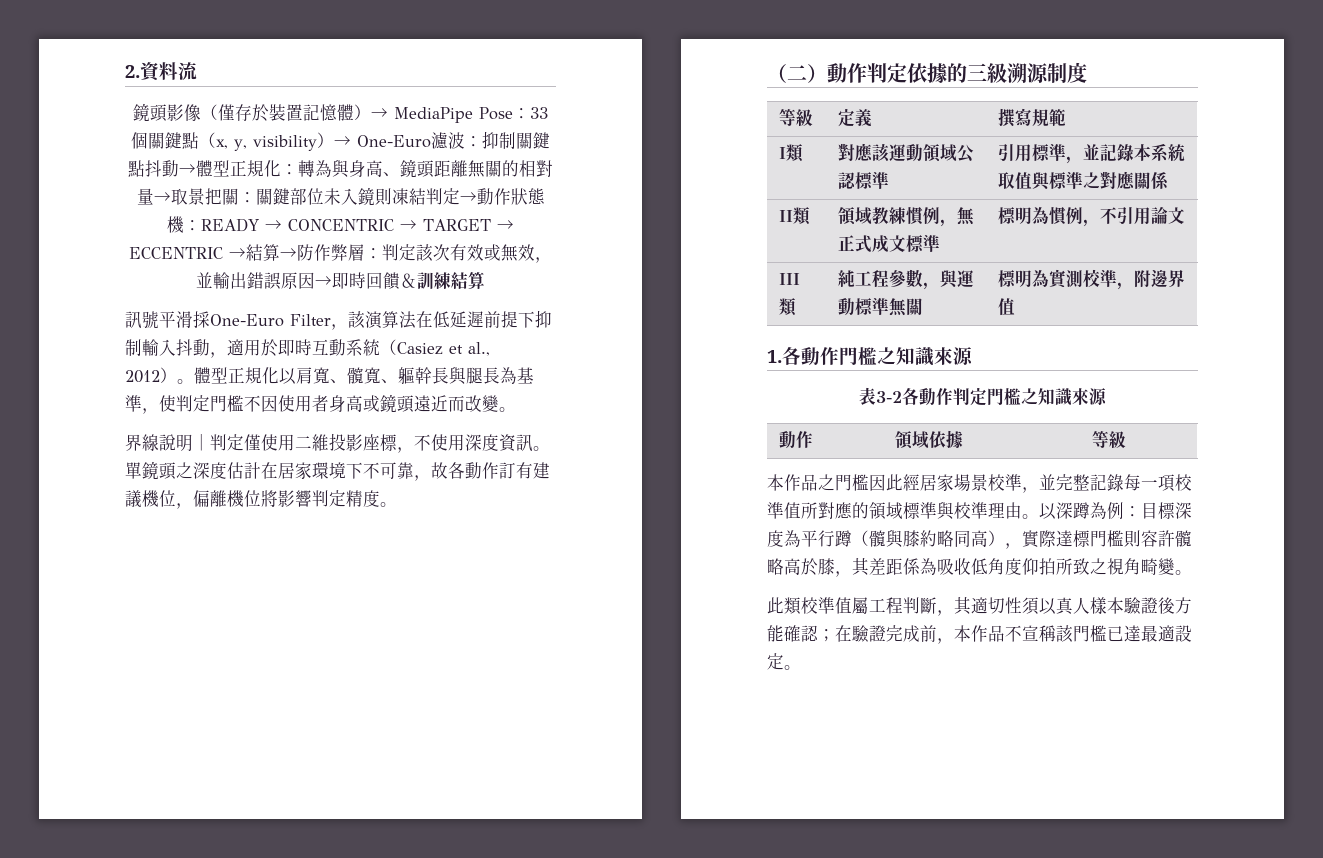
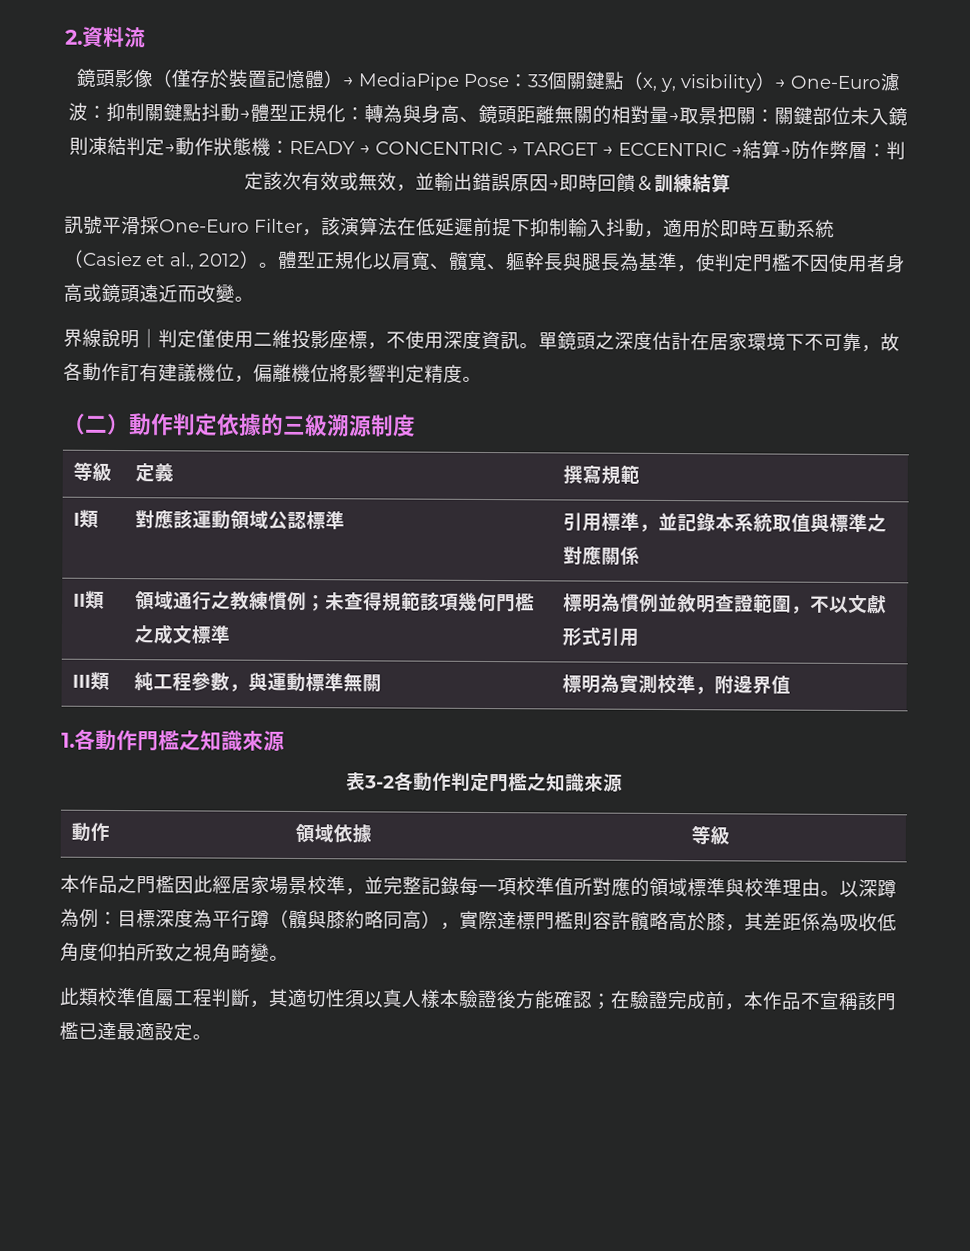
- II類 | 領域教練慣例，無正式成文標準 | 標明為慣例，不引用論文
+ II類 | 領域通行之教練慣例；未查得規範該項幾何門檻之成文標準 | 標明為慣例並敘明查證範圍，不以文獻形式引用

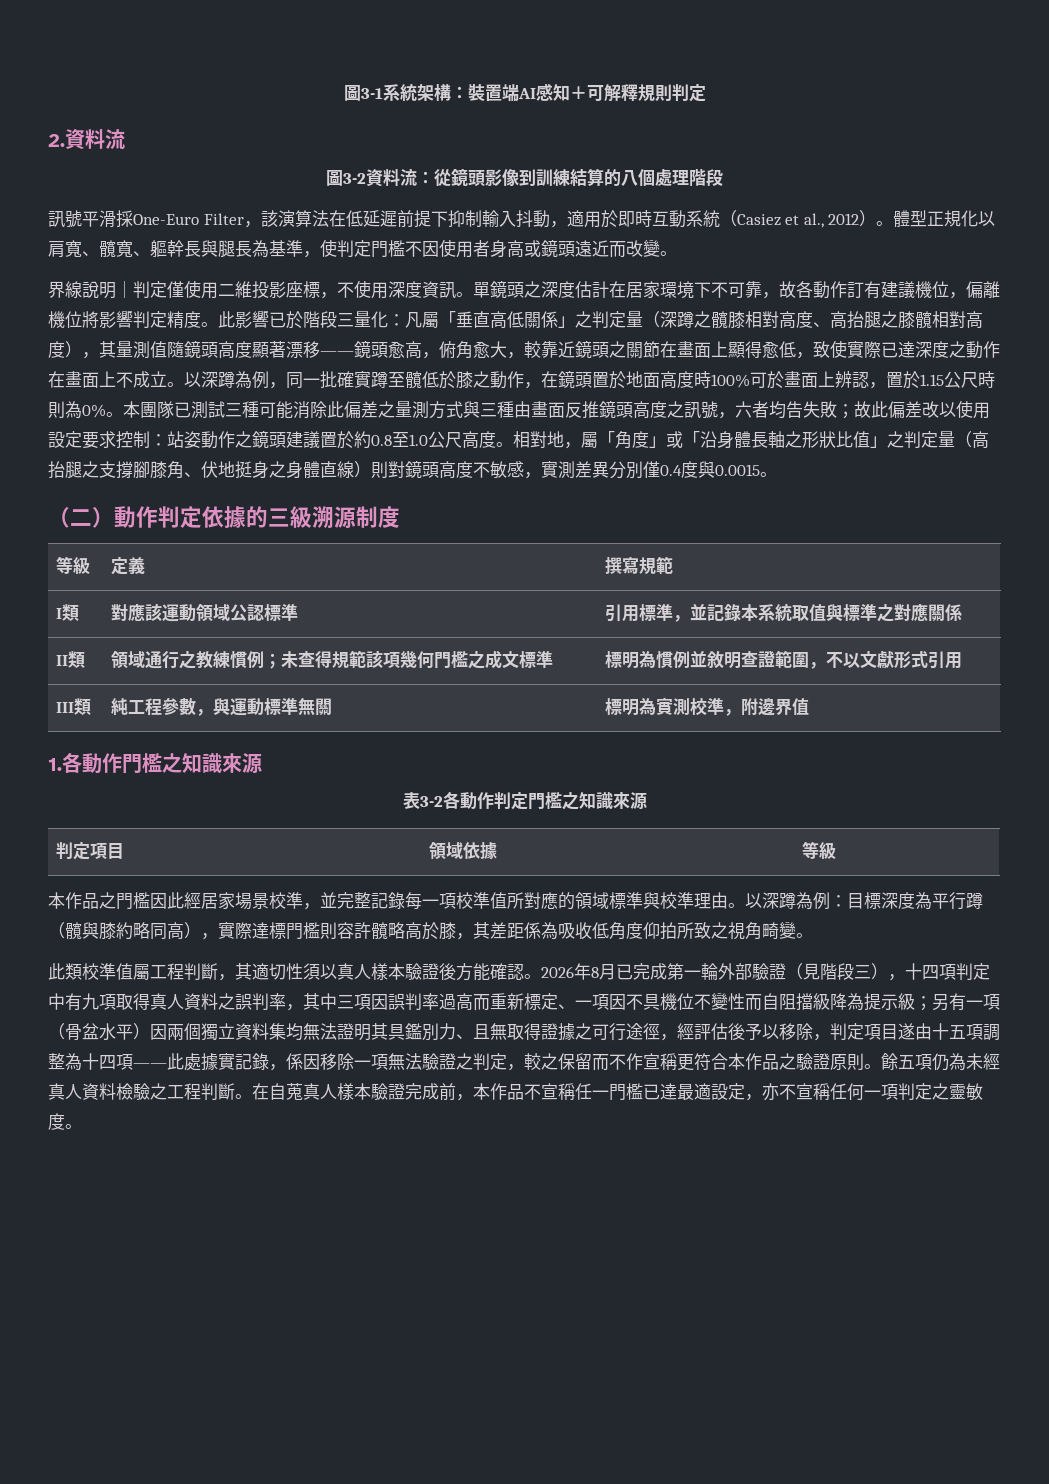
+ 圖3-1系統架構：裝置端AI感知＋可解釋規則判定
  2.資料流
- 鏡頭影像（僅存於裝置記憶體）→ MediaPipe Pose：33個關鍵點（x, y, visibility）→ One-Euro濾波：抑制關鍵點抖動→體型正規化：轉為與身高、鏡頭距離無關的相對量→取景把關：關鍵部位未入鏡則凍結判定→動作狀態機：READY → CONCENTRIC → TARGET → ECCENTRIC →結算→防作弊層：判定該次有效或無效，並輸出錯誤原因→即時回饋＆訓練結算
+ 圖3-2資料流：從鏡頭影像到訓練結算的八個處理階段
+ 此影響已於階段三量化：凡屬「垂直高低關係」之判定量（深蹲之髖膝相對高度、高抬腿之膝髖相對高度），其量測值隨鏡頭高度顯著漂移——鏡頭愈高，俯角愈大，較靠近鏡頭之關節在畫面上顯得愈低，致使實際已達深度之動作在畫面上不成立。以深蹲為例，同一批確實蹲至髖低於膝之動作，在鏡頭置於地面高度時100%可於畫面上辨認，置於1.15公尺時則為0%。本團隊已測試三種可能消除此偏差之量測方式與三種由畫面反推鏡頭高度之訊號，六者均告失敗；故此偏差改以使用設定要求控制：站姿動作之鏡頭建議置於約0.8至1.0公尺高度。相對地，屬「角度」或「沿身體長軸之形狀比值」之判定量（高抬腿之支撐腳膝角、伏地挺身之身體直線）則對鏡頭高度不敏感，實測差異分別僅0.4度與0.0015。
- 動作 | 領域依據 | 等級
+ 判定項目 | 領域依據 | 等級
- 此類校準值屬工程判斷，其適切性須以真人樣本驗證後方能確認；在驗證完成前，本作品不宣稱該門檻已達最適設定。
+ 此類校準值屬工程判斷，其適切性須以真人樣本驗證後方能確認。2026年8月已完成第一輪外部驗證（見階段三），十四項判定中有九項取得真人資料之誤判率，其中三項因誤判率過高而重新標定、一項因不具機位不變性而自阻擋級降為提示級；另有一項（骨盆水平）因兩個獨立資料集均無法證明其具鑑別力、且無取得證據之可行途徑，經評估後予以移除，判定項目遂由十五項調整為十四項——此處據實記錄，係因移除一項無法驗證之判定，較之保留而不作宣稱更符合本作品之驗證原則。餘五項仍為未經真人資料檢驗之工程判斷。在自蒐真人樣本驗證完成前，本作品不宣稱任一門檻已達最適設定，亦不宣稱任何一項判定之靈敏度。

